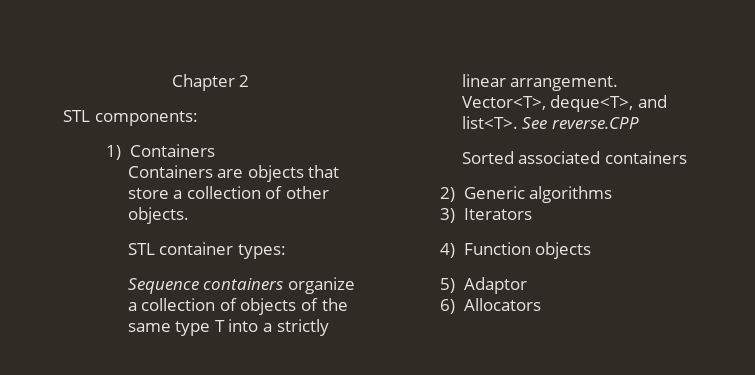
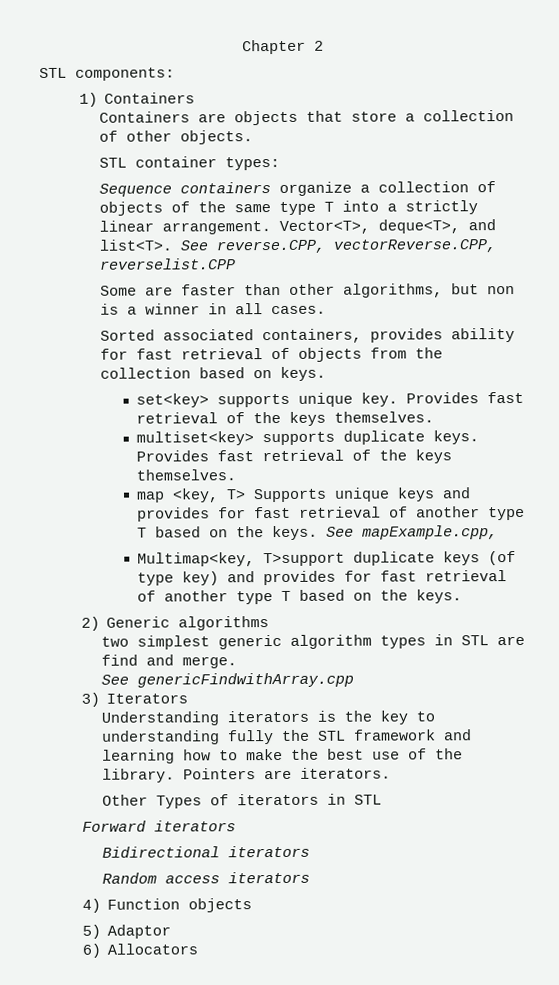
- See reverse.CPP
- Sorted associated containers
+ See reverse.CPP, vectorReverse.CPP, reverselist.CPP
+ Some are faster than other algorithms, but non is a winner in all cases.
+ Sorted associated containers, provides ability for fast retrieval of objects from the collection based on keys.
+ set<key> supports unique key. Provides fast retrieval of the keys themselves.
+ multiset<key> supports duplicate keys. Provides fast retrieval of the keys themselves.
+ map <key, T> Supports unique keys and provides for fast retrieval of another type T based on the keys. See mapExample.cpp,
+ Multimap<key, T>support duplicate keys (of type key) and provides for fast retrieval of another type T based on the keys.
  2) Generic algorithms
+ two simplest generic algorithm types in STL are find and merge.
+ See genericFindwithArray.cpp
  3) Iterators
+ Understanding iterators is the key to understanding fully the STL framework and learning how to make the best use of the library. Pointers are iterators.
+ Other Types of iterators in STL
+ Forward iterators
+ Bidirectional iterators
+ Random access iterators

